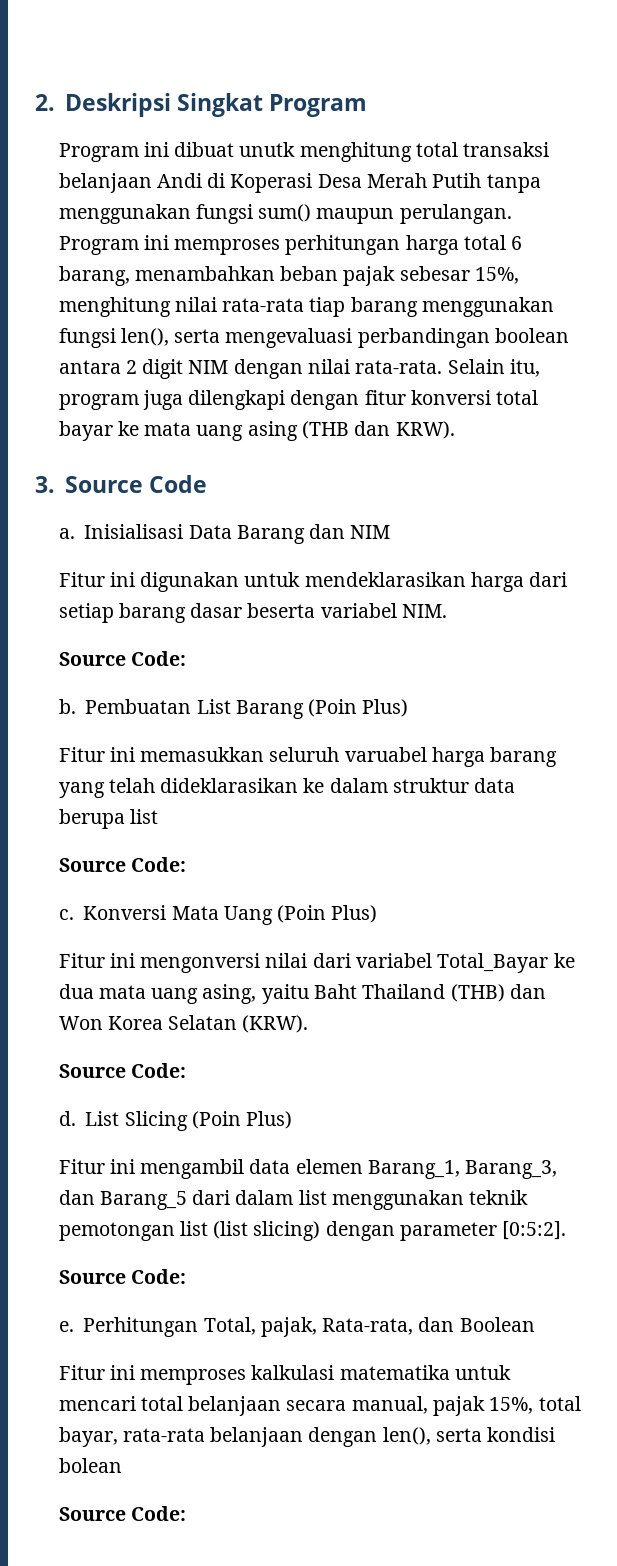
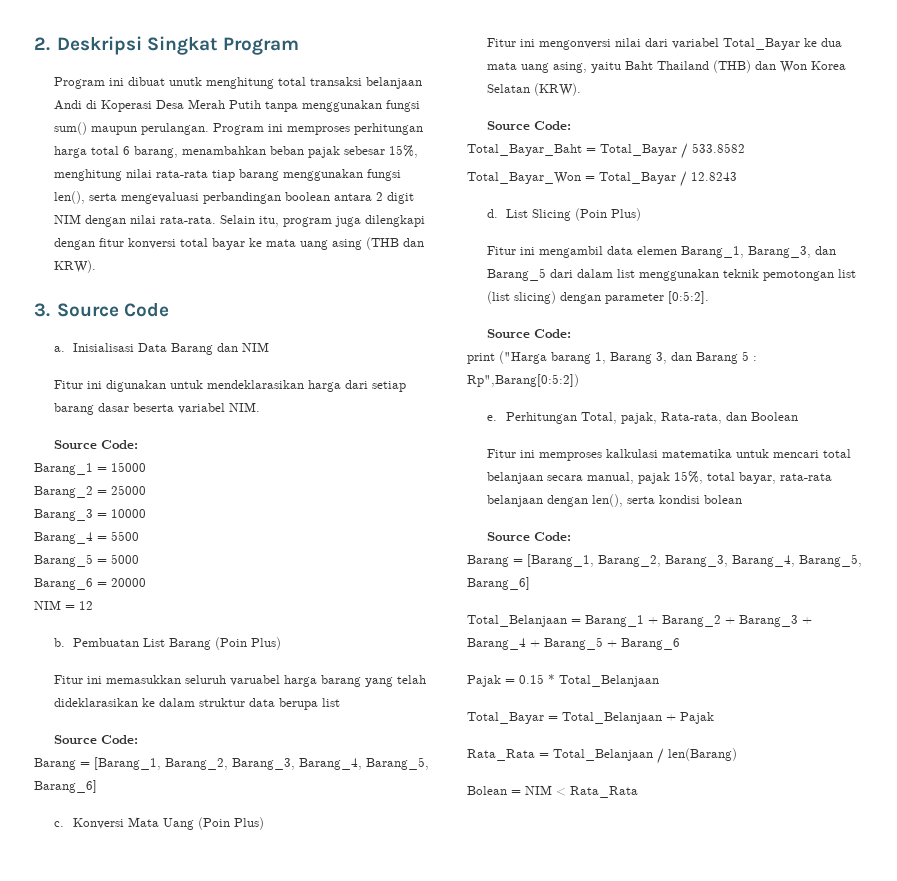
+ Barang_1 = 15000
+ Barang_2 = 25000
+ Barang_3 = 10000
+ Barang_4 = 5500
+ Barang_5 = 5000
+ Barang_6 = 20000
+ NIM = 12
  Fitur ini memasukkan seluruh varuabel harga barang yang telah dideklarasikan ke dalam struktur data berupa list
  Source Code:
+ Barang = [Barang_1, Barang_2, Barang_3, Barang_4, Barang_5, Barang_6]
+ Total_Bayar_Baht = Total_Bayar / 533.8582
+ Total_Bayar_Won = Total_Bayar / 12.8243
+ print ("Harga barang 1, Barang 3, dan Barang 5 : Rp",Barang[0:5:2])
  Fitur ini memproses kalkulasi matematika untuk mencari total belanjaan secara manual, pajak 15%, total bayar, rata-rata belanjaan dengan len(), serta kondisi bolean
  Source Code:
+ Barang = [Barang_1, Barang_2, Barang_3, Barang_4, Barang_5, Barang_6]
+ Total_Belanjaan = Barang_1 + Barang_2 + Barang_3 + Barang_4 + Barang_5 + Barang_6
+ Pajak = 0.15 * Total_Belanjaan
+ Total_Bayar = Total_Belanjaan + Pajak
+ Rata_Rata = Total_Belanjaan / len(Barang)
+ Bolean = NIM < Rata_Rata

